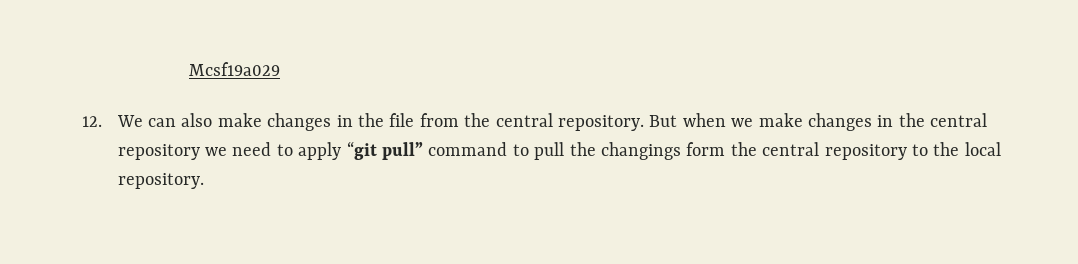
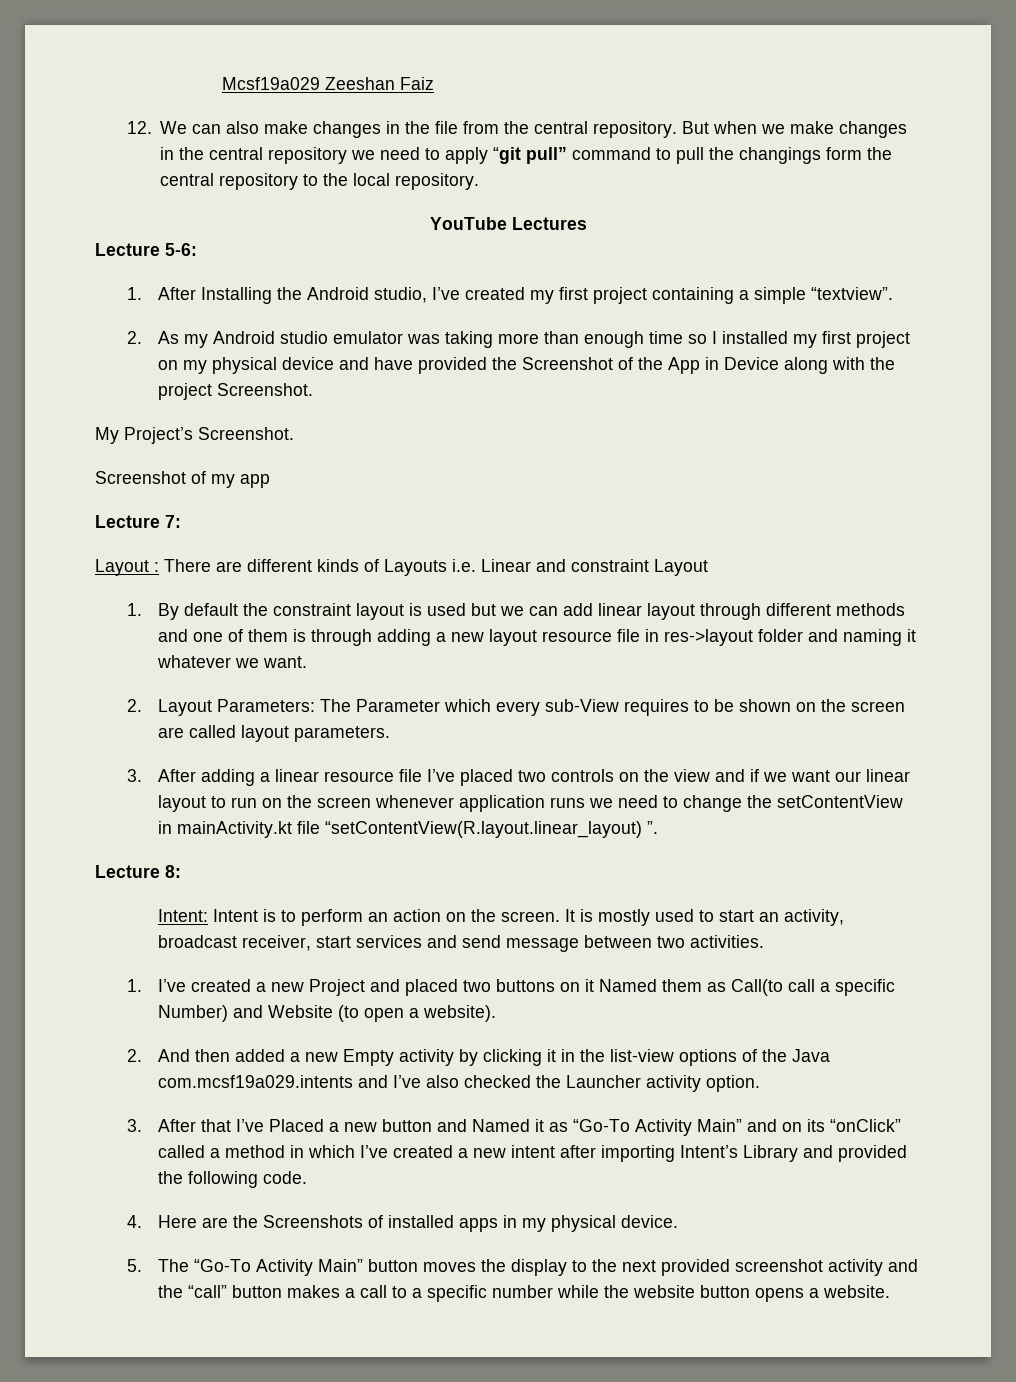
- Mcsf19a029
+ Mcsf19a029 Zeeshan Faiz
+ YouTube Lectures
+ Lecture 5-6:
+ 1. After Installing the Android studio, I’ve created my first project containing a simple “textview”.
+ 2. As my Android studio emulator was taking more than enough time so I installed my first project on my physical device and have provided the Screenshot of the App in Device along with the project Screenshot.
+ My Project’s Screenshot.
+ Screenshot of my app
+ Lecture 7:
+ Layout : There are different kinds of Layouts i.e. Linear and constraint Layout
+ 1. By default the constraint layout is used but we can add linear layout through different methods and one of them is through adding a new layout resource file in res->layout folder and naming it whatever we want.
+ 2. Layout Parameters: The Parameter which every sub-View requires to be shown on the screen are called layout parameters.
+ 3. After adding a linear resource file I’ve placed two controls on the view and if we want our linear layout to run on the screen whenever application runs we need to change the setContentView in mainActivity.kt file “setContentView(R.layout.linear_layout) ”.
+ Lecture 8:
+ Intent: Intent is to perform an action on the screen. It is mostly used to start an activity, broadcast receiver, start services and send message between two activities.
+ 1. I’ve created a new Project and placed two buttons on it Named them as Call(to call a specific Number) and Website (to open a website).
+ 2. And then added a new Empty activity by clicking it in the list-view options of the Java com.mcsf19a029.intents and I’ve also checked the Launcher activity option.
+ 3. After that I’ve Placed a new button and Named it as “Go-To Activity Main” and on its “onClick” called a method in which I’ve created a new intent after importing Intent’s Library and provided the following code.
+ 4. Here are the Screenshots of installed apps in my physical device.
+ 5. The “Go-To Activity Main” button moves the display to the next provided screenshot activity and the “call” button makes a call to a specific number while the website button opens a website.

